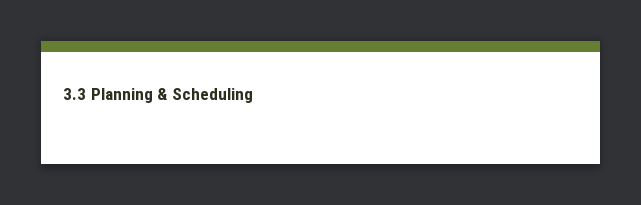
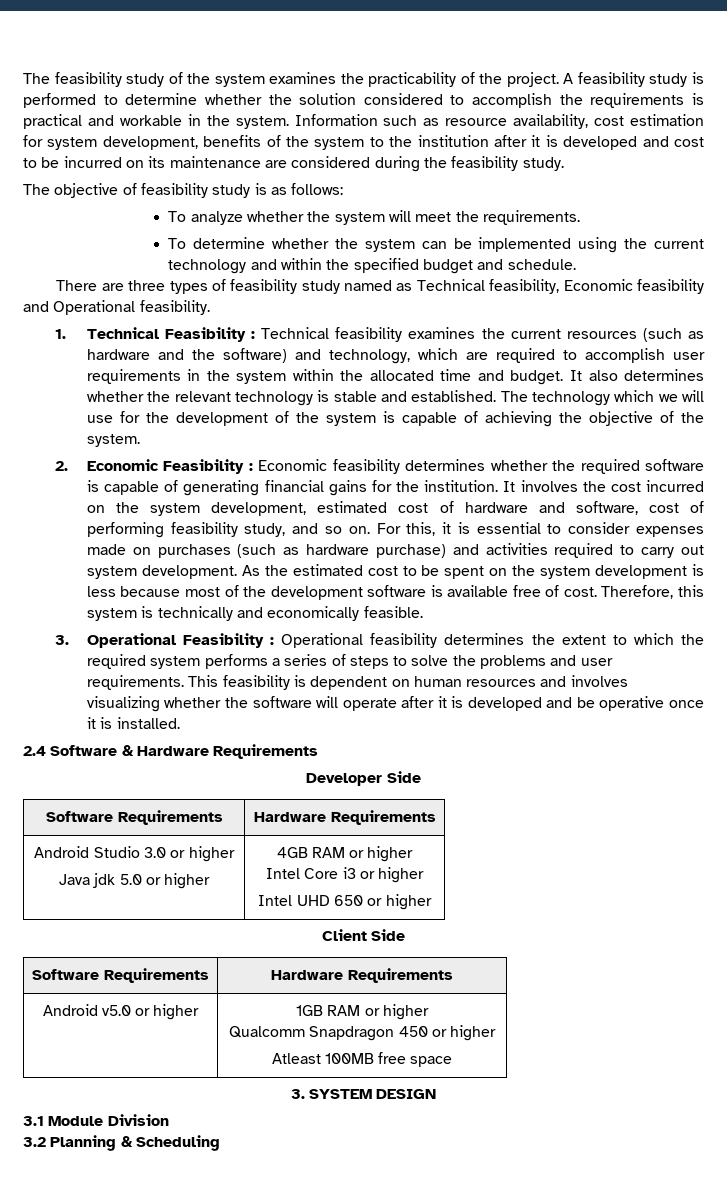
- 3.3 Planning & Scheduling
+ The feasibility study of the system examines the practicability of the project. A feasibility study is performed to determine whether the solution considered to accomplish the requirements is practical and workable in the system. Information such as resource availability, cost estimation for system development, benefits of the system to the institution after it is developed and cost to be incurred on its maintenance are considered during the feasibility study.
+ The objective of feasibility study is as follows:
+ To analyze whether the system will meet the requirements.
+ To determine whether the system can be implemented using the current technology and within the specified budget and schedule.
+ There are three types of feasibility study named as Technical feasibility, Economic feasibility and Operational feasibility.
+ 1. Technical Feasibility : Technical feasibility examines the current resources (such as hardware and the software) and technology, which are required to accomplish user requirements in the system within the allocated time and budget. It also determines whether the relevant technology is stable and established. The technology which we will use for the development of the system is capable of achieving the objective of the system.
+ 2. Economic Feasibility : Economic feasibility determines whether the required software is capable of generating financial gains for the institution. It involves the cost incurred on the system development, estimated cost of hardware and software, cost of performing feasibility study, and so on. For this, it is essential to consider expenses made on purchases (such as hardware purchase) and activities required to carry out system development. As the estimated cost to be spent on the system development is less because most of the development software is available free of cost. Therefore, this system is technically and economically feasible.
+ 3. Operational Feasibility : Operational feasibility determines the extent to which the required system performs a series of steps to solve the problems and user requirements. This feasibility is dependent on human resources and involves visualizing whether the software will operate after it is developed and be operative once it is installed.
+ 2.4 Software & Hardware Requirements
+ Developer Side
+ Software Requirements | Hardware Requirements
+ Android Studio 3.0 or higher
+ Java jdk 5.0 or higher | 4GB RAM or higher
+ Intel Core i3 or higher
+ Intel UHD 650 or higher
+ Client Side
+ Software Requirements | Hardware Requirements
+ Android v5.0 or higher | 1GB RAM or higher
+ Qualcomm Snapdragon 450 or higher
+ Atleast 100MB free space
+ 3. SYSTEM DESIGN
+ 3.1 Module Division
+ 3.2 Planning & Scheduling

